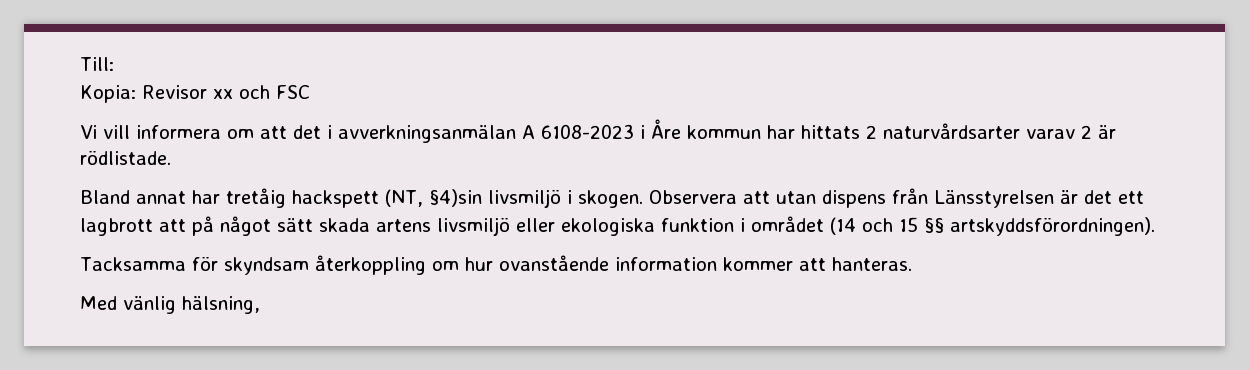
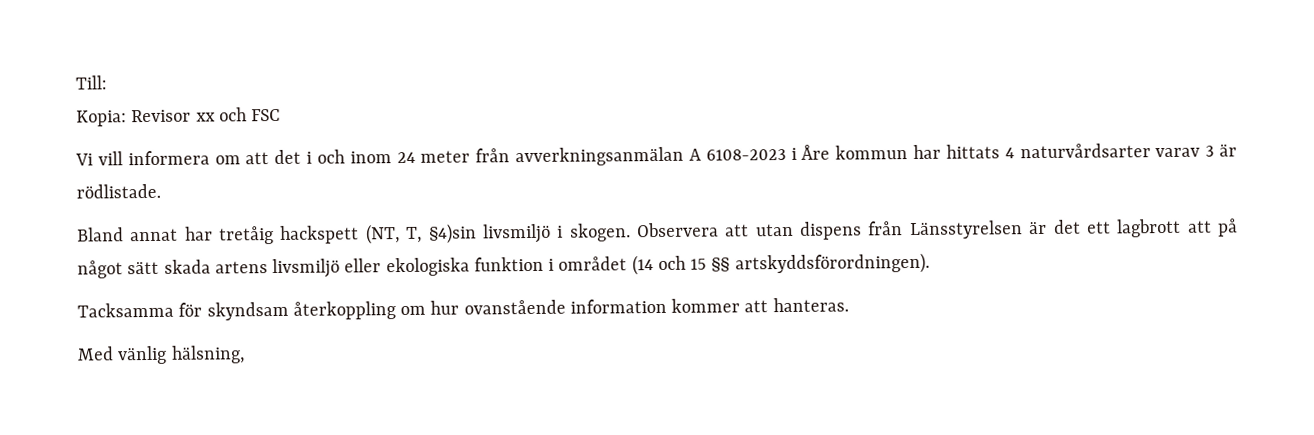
- Vi vill informera om att det i avverkningsanmälan A 6108-2023 i Åre kommun har hittats 2 naturvårdsarter varav 2 är rödlistade.
+ Vi vill informera om att det i och inom 24 meter från avverkningsanmälan A 6108-2023 i Åre kommun har hittats 4 naturvårdsarter varav 3 är rödlistade.
- Bland annat har tretåig hackspett (NT, §4)sin livsmiljö i skogen.
+ Bland annat har tretåig hackspett (NT, T, §4)sin livsmiljö i skogen.

